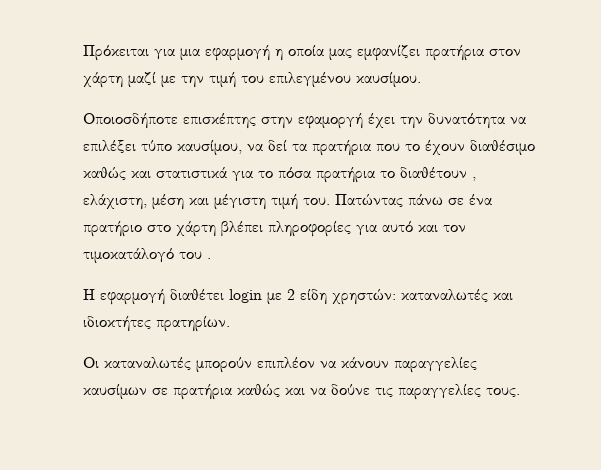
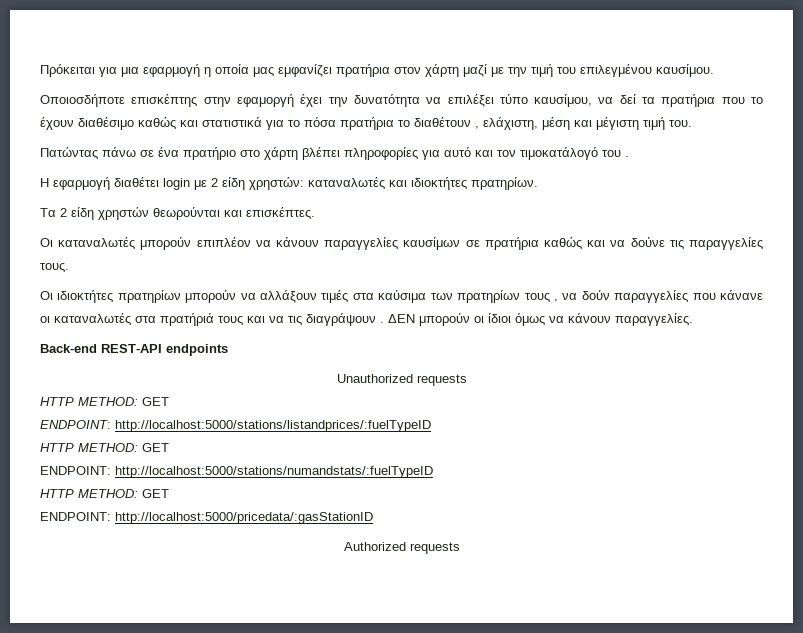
- Οποιοσδήποτε επισκέπτης στην εφαμοργή έχει την δυνατότητα να επιλέξει τύπο καυσίμου, να δεί τα πρατήρια που το έχουν διαθέσιμο καθώς και στατιστικά για το πόσα πρατήρια το διαθέτουν , ελάχιστη, μέση και μέγιστη τιμή του. Πατώντας πάνω σε ένα πρατήριο στο χάρτη βλέπει πληροφορίες για αυτό και τον τιμοκατάλογό του .
+ Οποιοσδήποτε επισκέπτης στην εφαμοργή έχει την δυνατότητα να επιλέξει τύπο καυσίμου, να δεί τα πρατήρια που το έχουν διαθέσιμο καθώς και στατιστικά για το πόσα πρατήρια το διαθέτουν , ελάχιστη, μέση και μέγιστη τιμή του.
+ Πατώντας πάνω σε ένα πρατήριο στο χάρτη βλέπει πληροφορίες για αυτό και τον τιμοκατάλογό του .
+ Τα 2 είδη χρηστών θεωρούνται και επισκέπτες.
+ Οι ιδιοκτήτες πρατηρίων μπορούν να αλλάξουν τιμές στα καύσιμα των πρατηρίων τους , να δούν παραγγελίες που κάνανε οι καταναλωτές στα πρατήριά τους και να τις διαγράψουν . ΔΕΝ μπορούν οι ίδιοι όμως να κάνουν παραγγελίες.
+ Back-end REST-API endpoints
+ Unauthorized requests
+ HTTP METHOD: GET
+ ENDPOINT: http://localhost:5000/stations/listandprices/:fuelTypeID
+ HTTP METHOD: GET
+ ENDPOINT: http://localhost:5000/stations/numandstats/:fuelTypeID
+ HTTP METHOD: GET
+ ENDPOINT: http://localhost:5000/pricedata/:gasStationID
+ Authorized requests

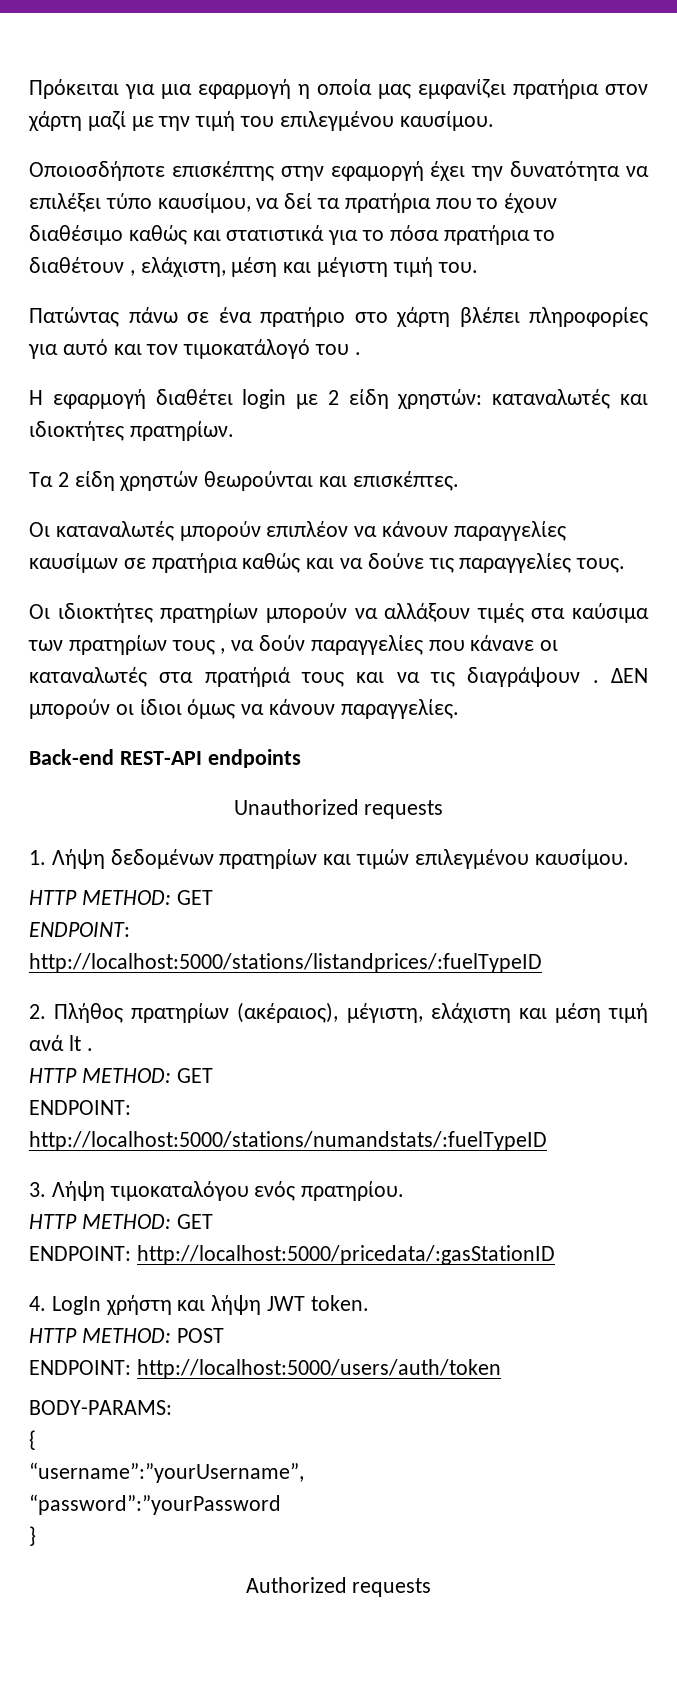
+ 1. Λήψη δεδομένων πρατηρίων και τιμών επιλεγμένου καυσίμου.
+ 2. Πλήθος πρατηρίων (ακέραιος), μέγιστη, ελάχιστη και μέση τιμή ανά lt .
+ 3. Λήψη τιμοκαταλόγου ενός πρατηρίου.
+ 4. LogIn χρήστη και λήψη JWT token.
+ HTTP METHOD: POST
+ ENDPOINT: http://localhost:5000/users/auth/token
+ BODY-PARAMS:
+ {
+ “username”:”yourUsername”,
+ “password”:”yourPassword
+ }

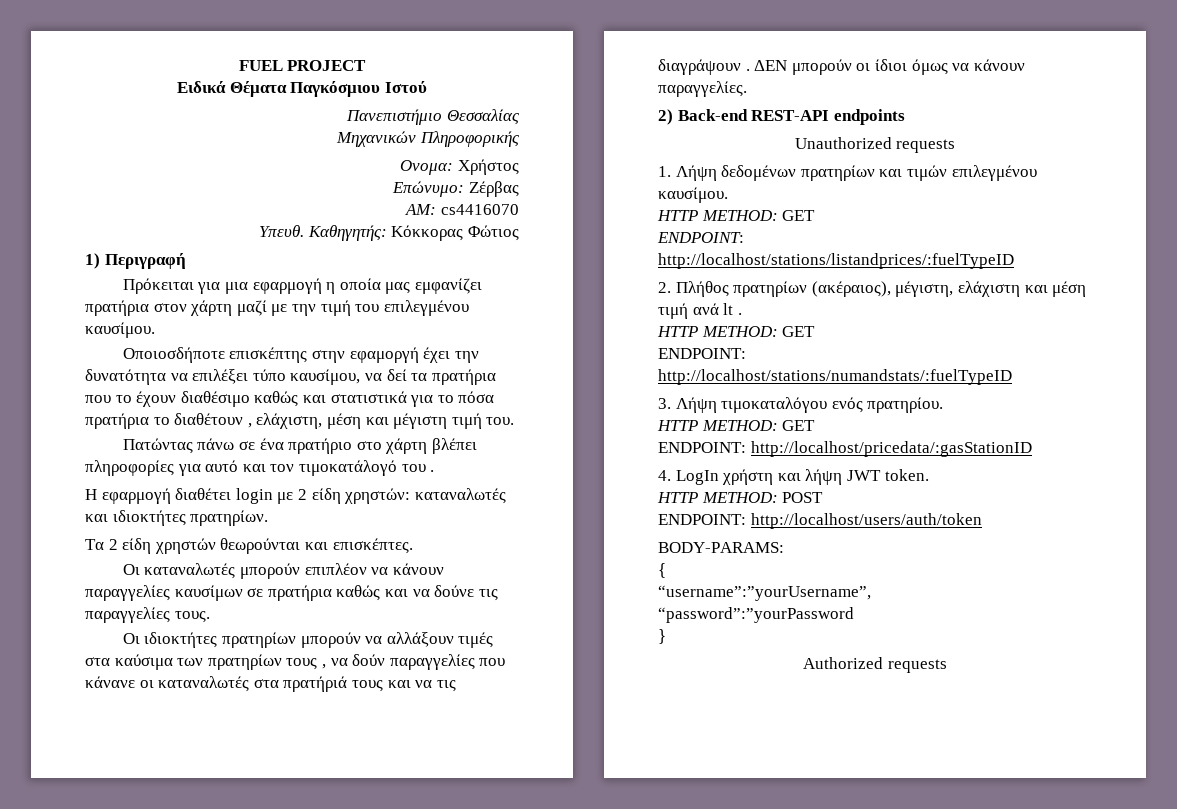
+ FUEL PROJECT
+ Ειδικά Θέματα Παγκόσμιου Ιστού
+ Πανεπιστήμιο Θεσσαλίας
+ Μηχανικών Πληροφορικής
+ Ονομα: Χρήστος
+ Επώνυμο: Ζέρβας
+ ΑΜ: cs4416070
+ Υπευθ. Καθηγητής: Κόκκορας Φώτιος
+ 1) Περιγραφή
- Back-end REST-API endpoints
+ 2) Back-end REST-API endpoints
- ENDPOINT: http://localhost:5000/stations/listandprices/:fuelTypeID
+ ENDPOINT: http://localhost/stations/listandprices/:fuelTypeID
- ENDPOINT: http://localhost:5000/stations/numandstats/:fuelTypeID
+ ENDPOINT: http://localhost/stations/numandstats/:fuelTypeID
- ENDPOINT: http://localhost:5000/pricedata/:gasStationID
+ ENDPOINT: http://localhost/pricedata/:gasStationID
- ENDPOINT: http://localhost:5000/users/auth/token
+ ENDPOINT: http://localhost/users/auth/token

